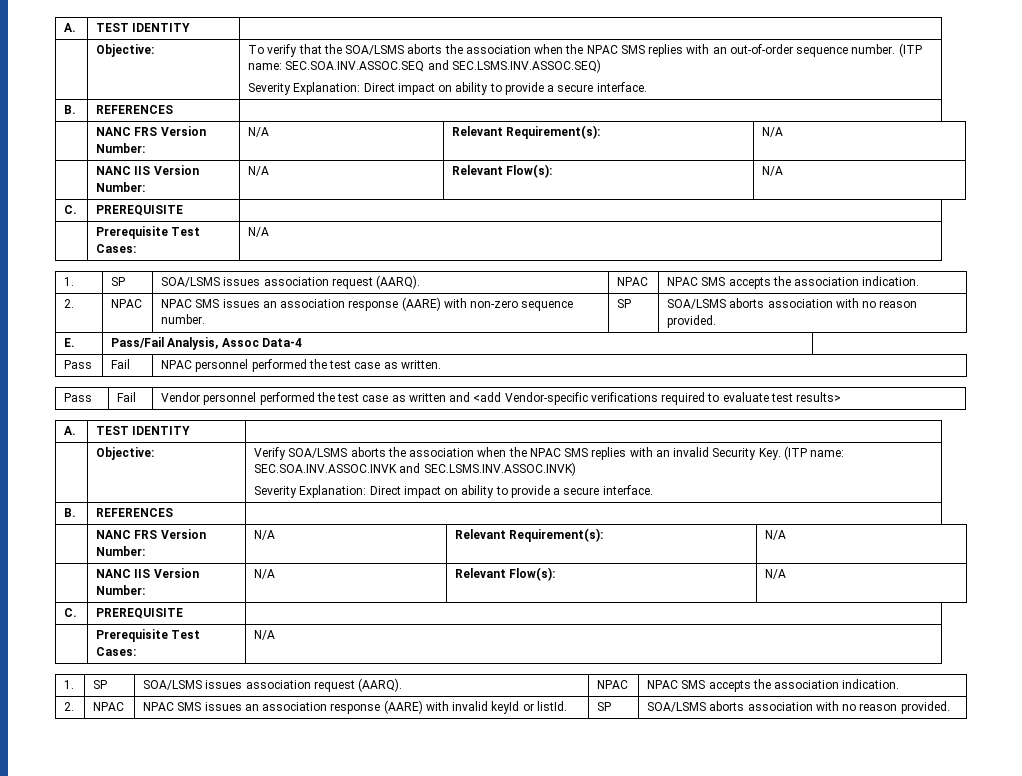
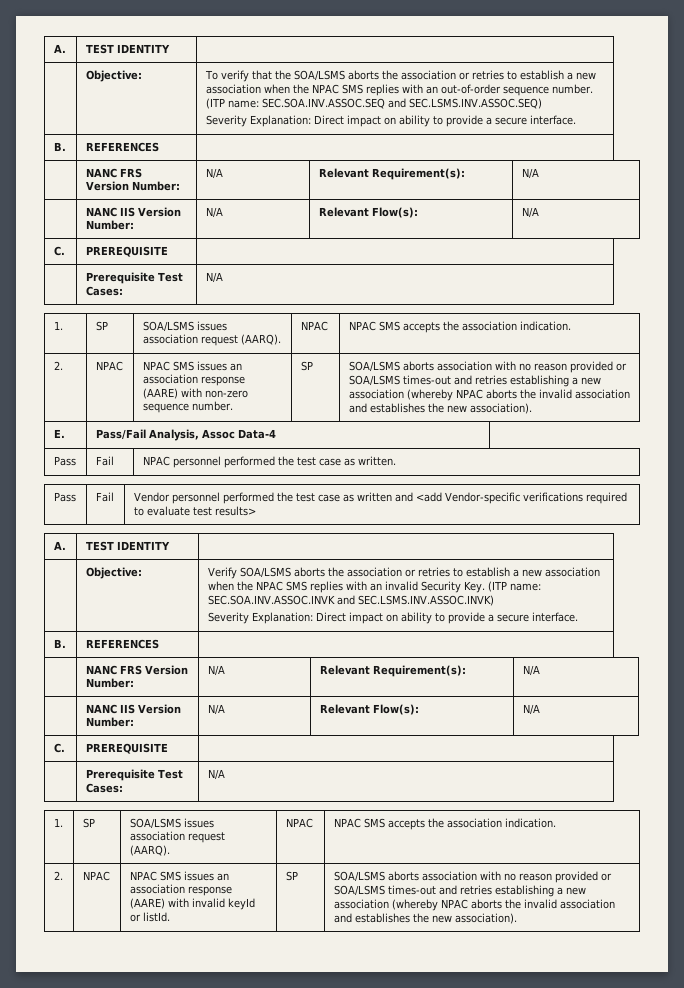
- To verify that the SOA/LSMS aborts the association when the NPAC SMS replies with an out-of-order sequence number.
+ To verify that the SOA/LSMS aborts the association or retries to establish a new association when the NPAC SMS replies with an out-of-order sequence number.
- NPAC SMS issues an association response (AARE) with non-zero sequence number. | SP | SOA/LSMS aborts association with no reason provided.
+ NPAC SMS issues an association response (AARE) with non-zero sequence number. | SP | SOA/LSMS aborts association with no reason provided or SOA/LSMS times-out and retries establishing a new association (whereby NPAC aborts the invalid association and establishes the new association).
- | Objective: | Verify SOA/LSMS aborts the association when the NPAC SMS replies with an invalid Security Key. (ITP name: SEC.SOA.INV.ASSOC.INVK and SEC.LSMS.INV.ASSOC.INVK)
+ | Objective: | Verify SOA/LSMS aborts the association or retries to establish a new association when the NPAC SMS replies with an invalid Security Key. (ITP name: SEC.SOA.INV.ASSOC.INVK and SEC.LSMS.INV.ASSOC.INVK)
- NPAC SMS issues an association response (AARE) with invalid keyId or listId. | SP | SOA/LSMS aborts association with no reason provided.
+ NPAC SMS issues an association response (AARE) with invalid keyId or listId. | SP | SOA/LSMS aborts association with no reason provided or SOA/LSMS times-out and retries establishing a new association (whereby NPAC aborts the invalid association and establishes the new association).

